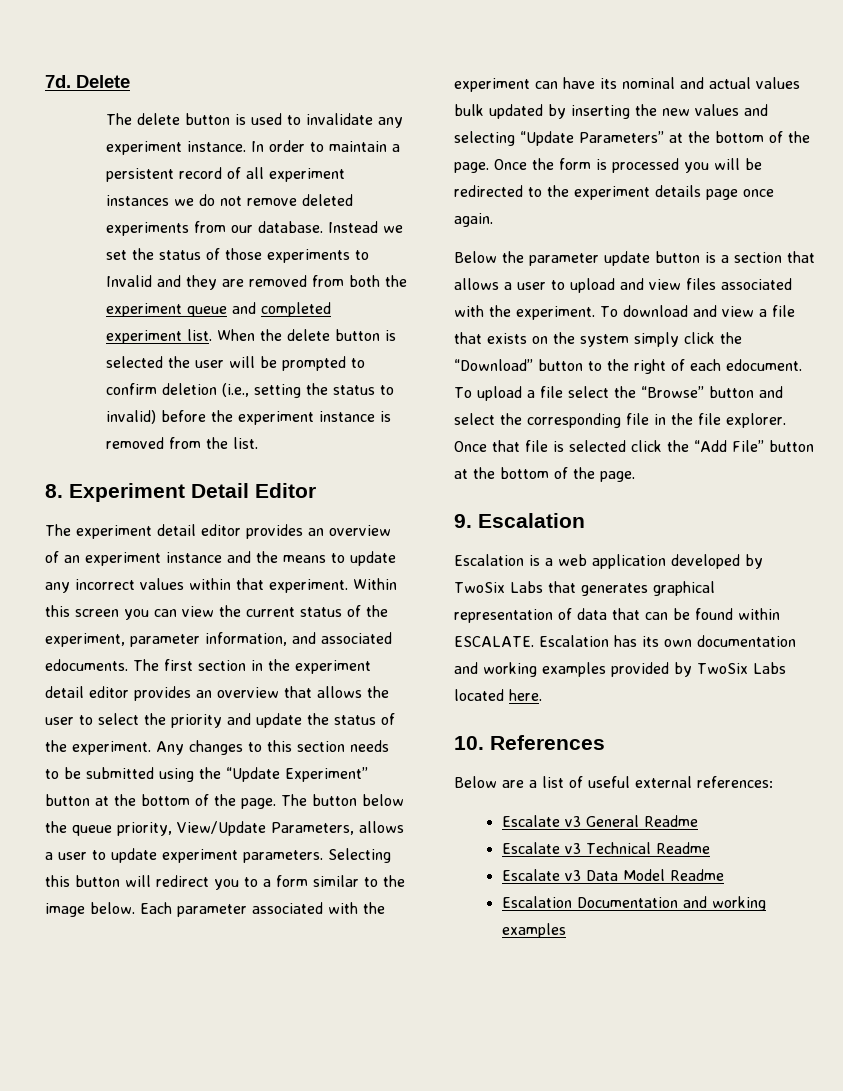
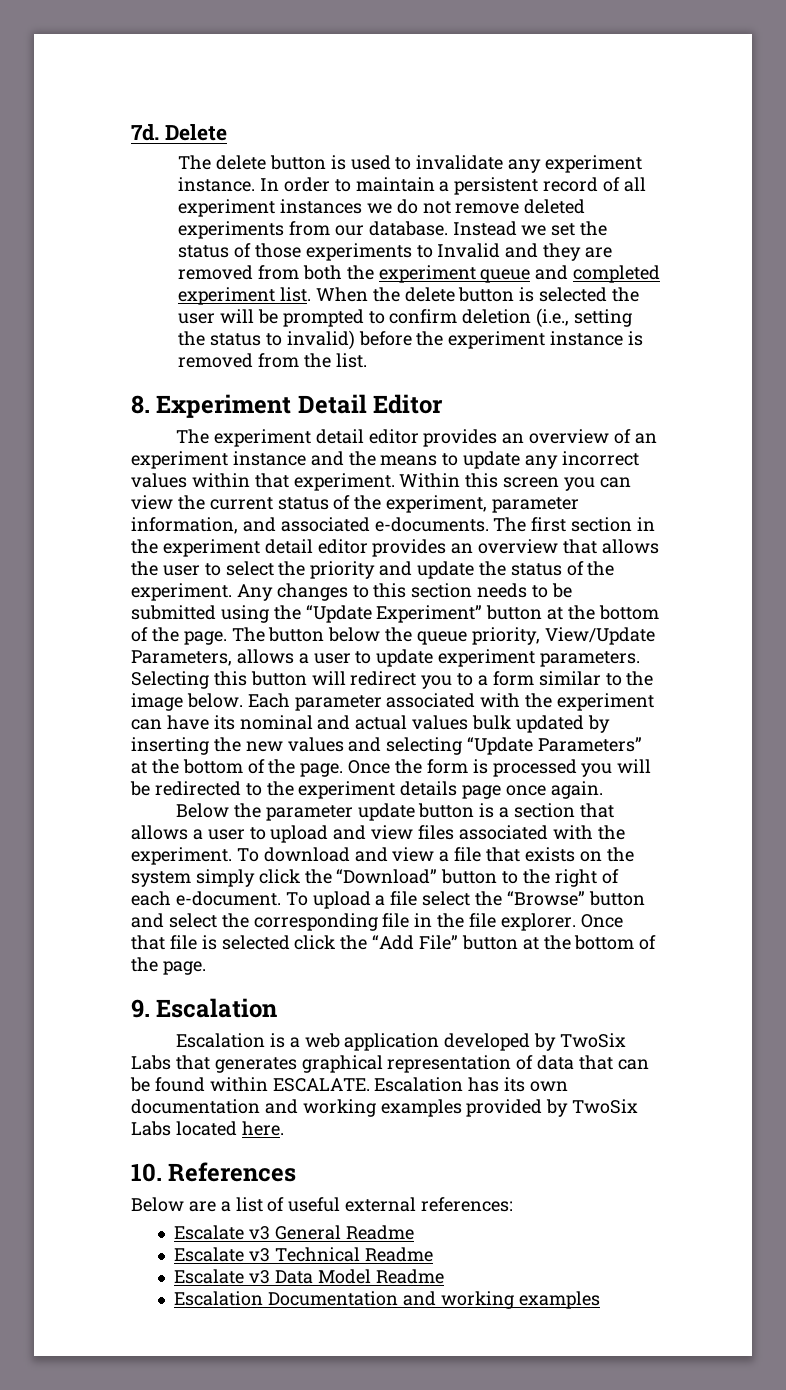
- Within this screen you can view the current status of the experiment, parameter information, and associated edocuments.
+ Within this screen you can view the current status of the experiment, parameter information, and associated e-documents.
- To download and view a file that exists on the system simply click the “Download” button to the right of each edocument.
+ To download and view a file that exists on the system simply click the “Download” button to the right of each e-document.

